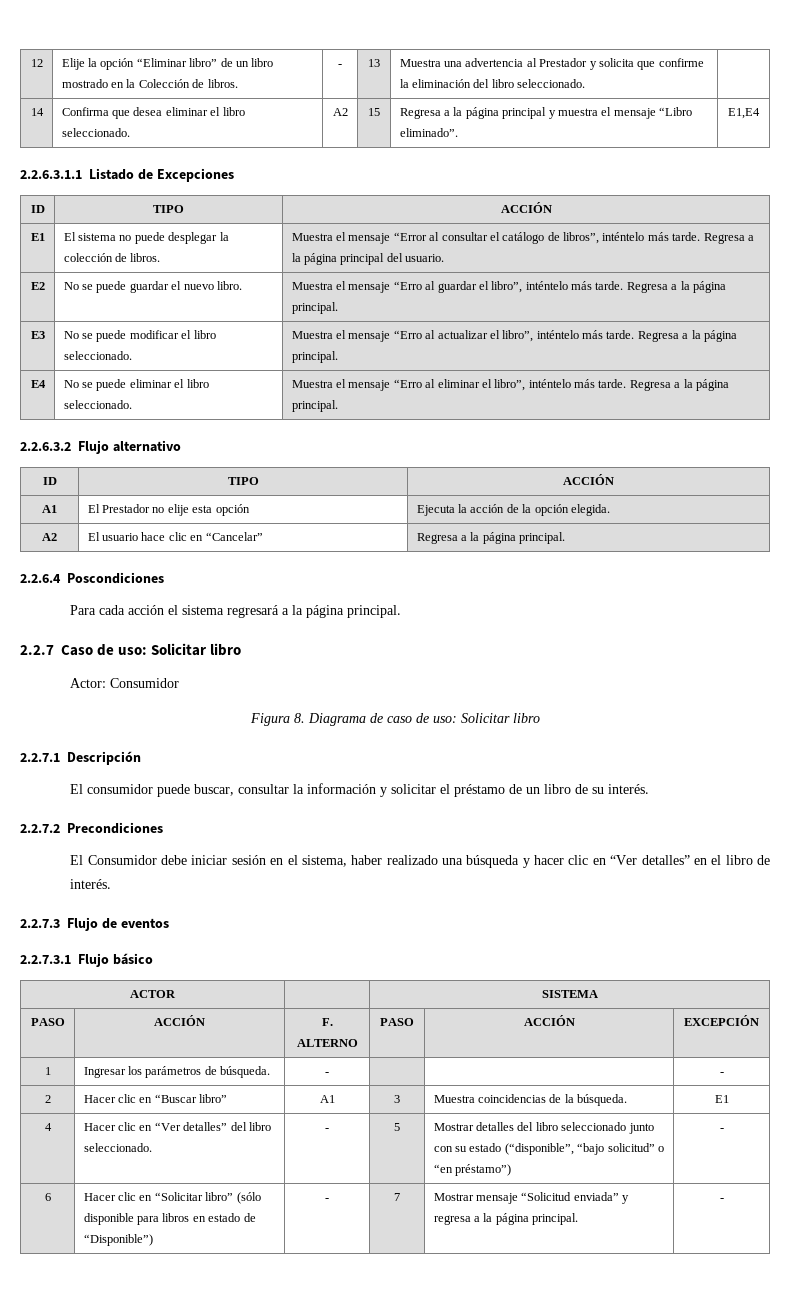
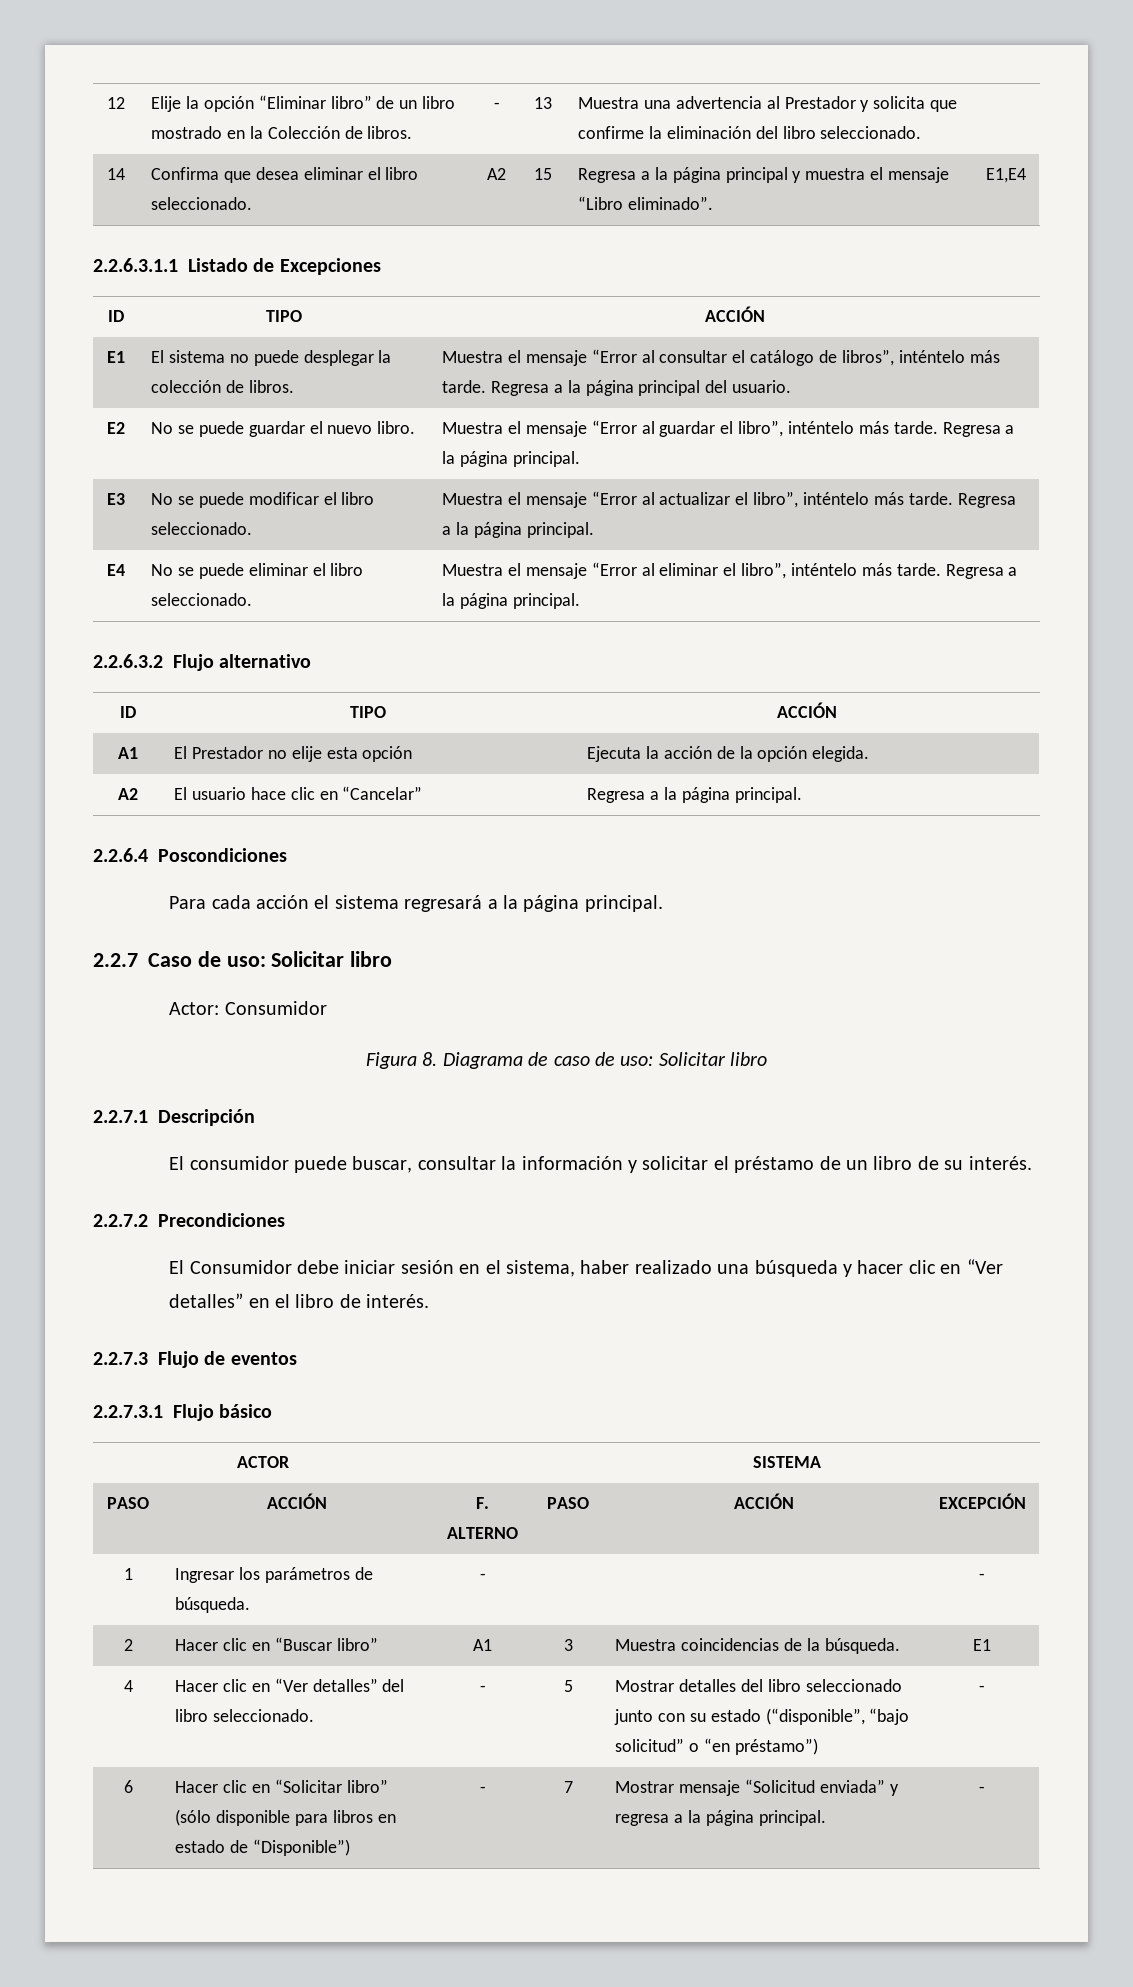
- E2 | No se puede guardar el nuevo libro. | Muestra el mensaje “Erro al guardar el libro”, inténtelo más tarde. Regresa a la página principal.
+ E2 | No se puede guardar el nuevo libro. | Muestra el mensaje “Error al guardar el libro”, inténtelo más tarde. Regresa a la página principal.
- E3 | No se puede modificar el libro seleccionado. | Muestra el mensaje “Erro al actualizar el libro”, inténtelo más tarde. Regresa a la página principal.
+ E3 | No se puede modificar el libro seleccionado. | Muestra el mensaje “Error al actualizar el libro”, inténtelo más tarde. Regresa a la página principal.
- E4 | No se puede eliminar el libro seleccionado. | Muestra el mensaje “Erro al eliminar el libro”, inténtelo más tarde. Regresa a la página principal.
+ E4 | No se puede eliminar el libro seleccionado. | Muestra el mensaje “Error al eliminar el libro”, inténtelo más tarde. Regresa a la página principal.

